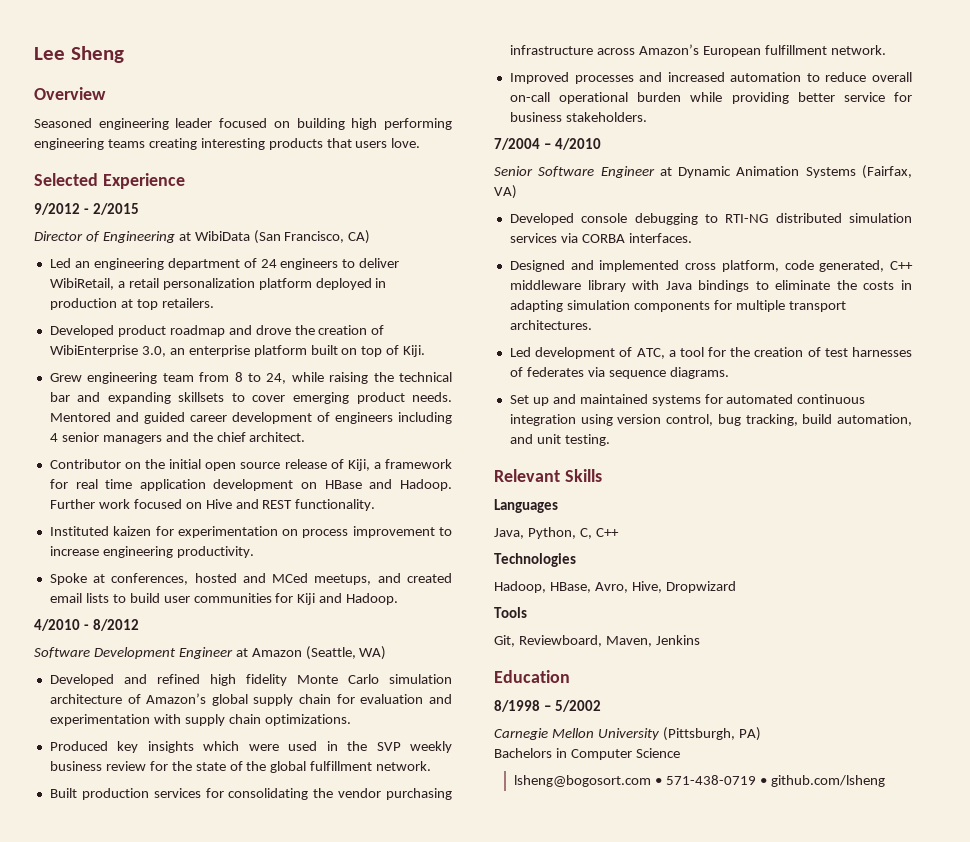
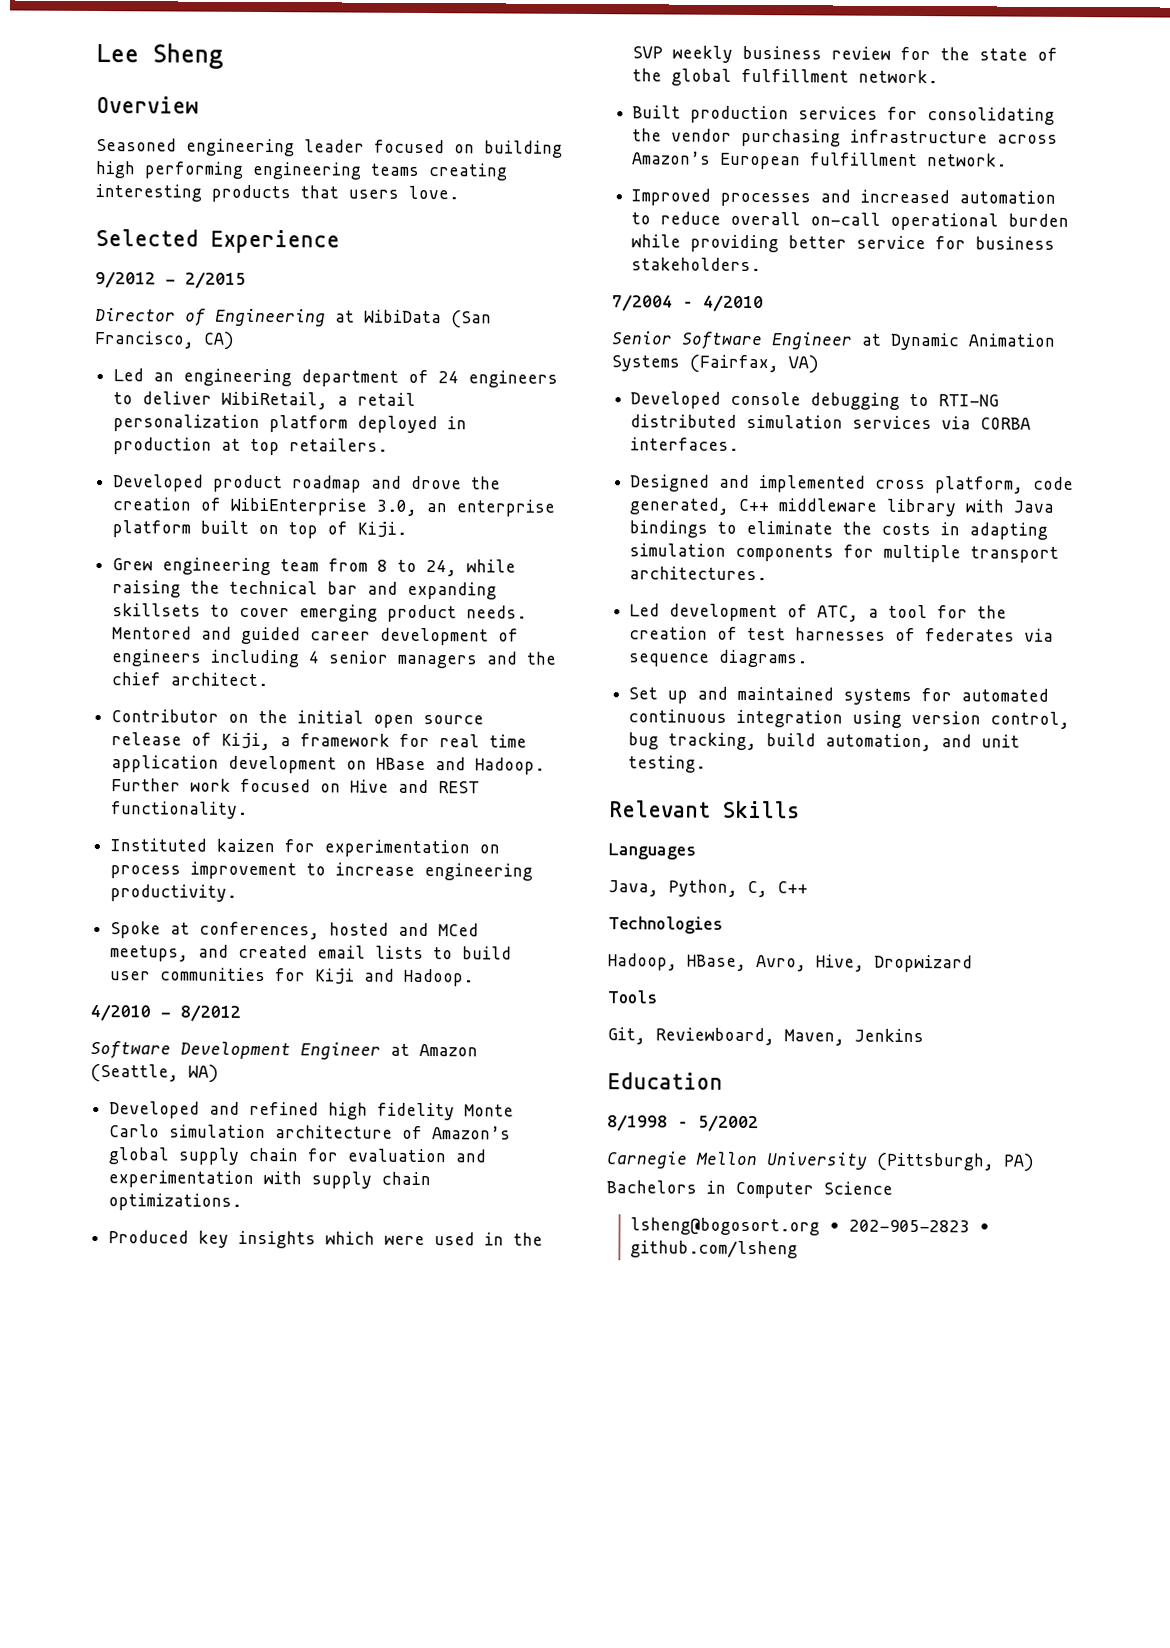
- lsheng@bogosort.com • 571-438-0719 • github.com/lsheng
+ lsheng@bogosort.org • 202-905-2823 • github.com/lsheng

